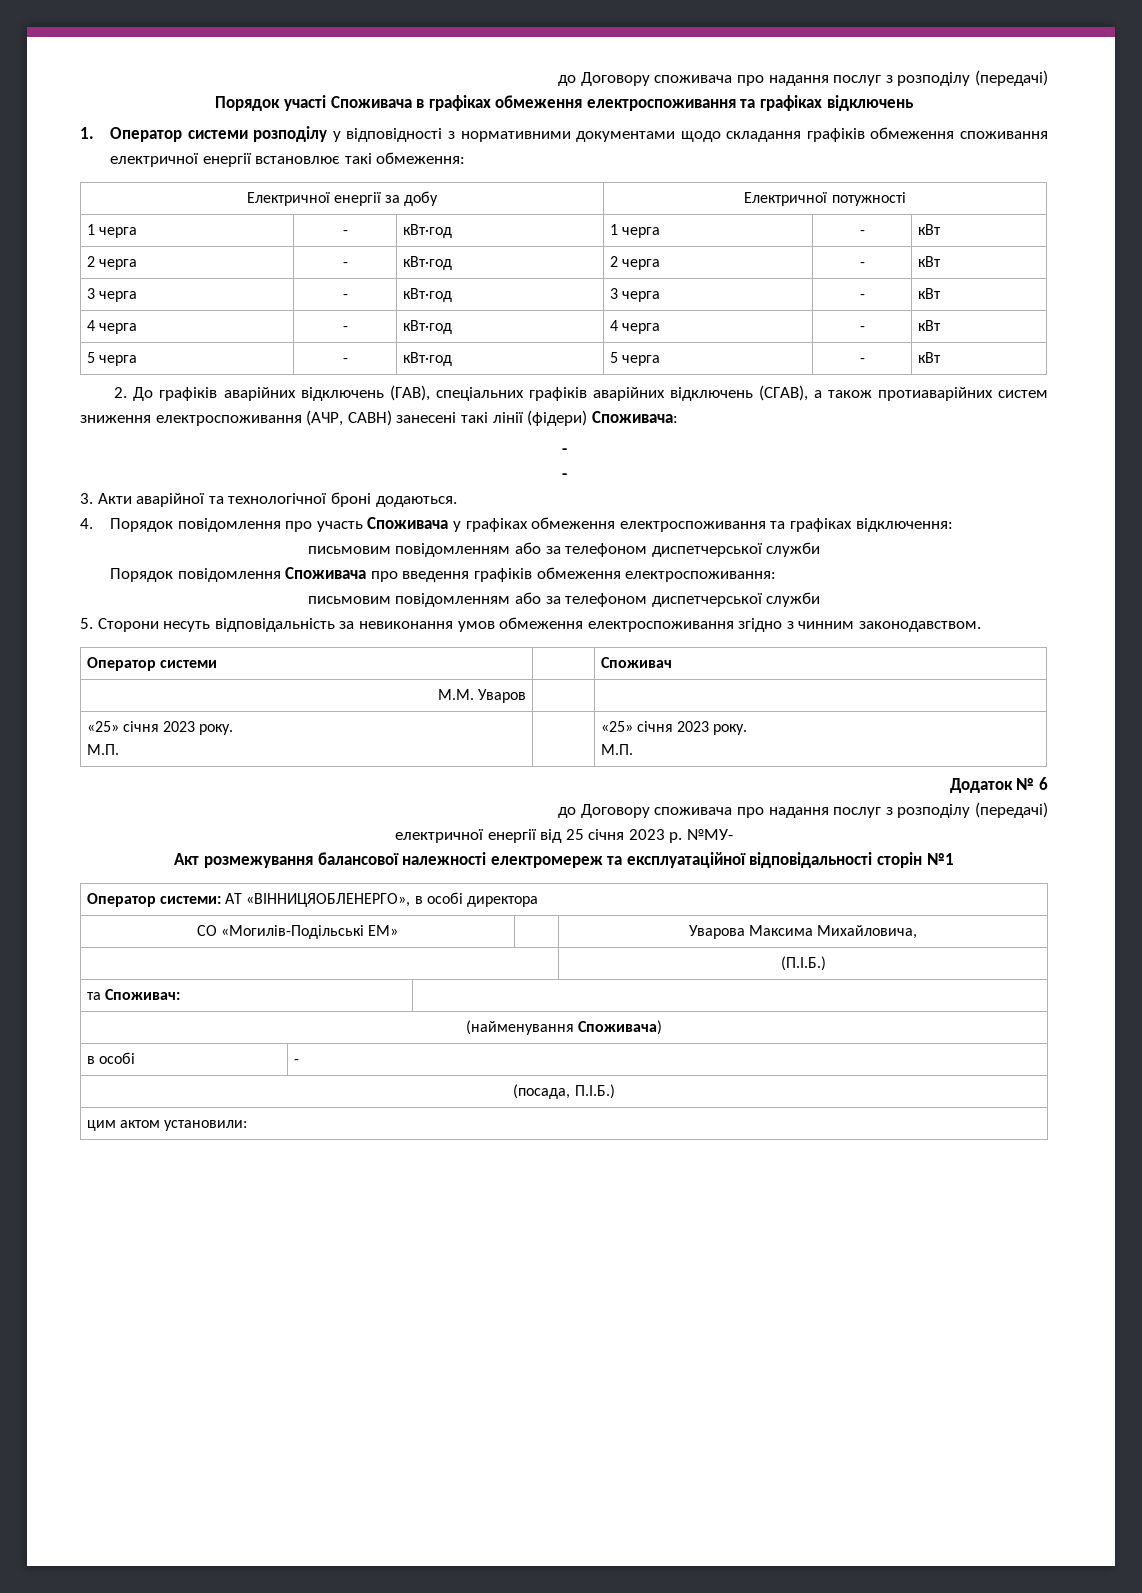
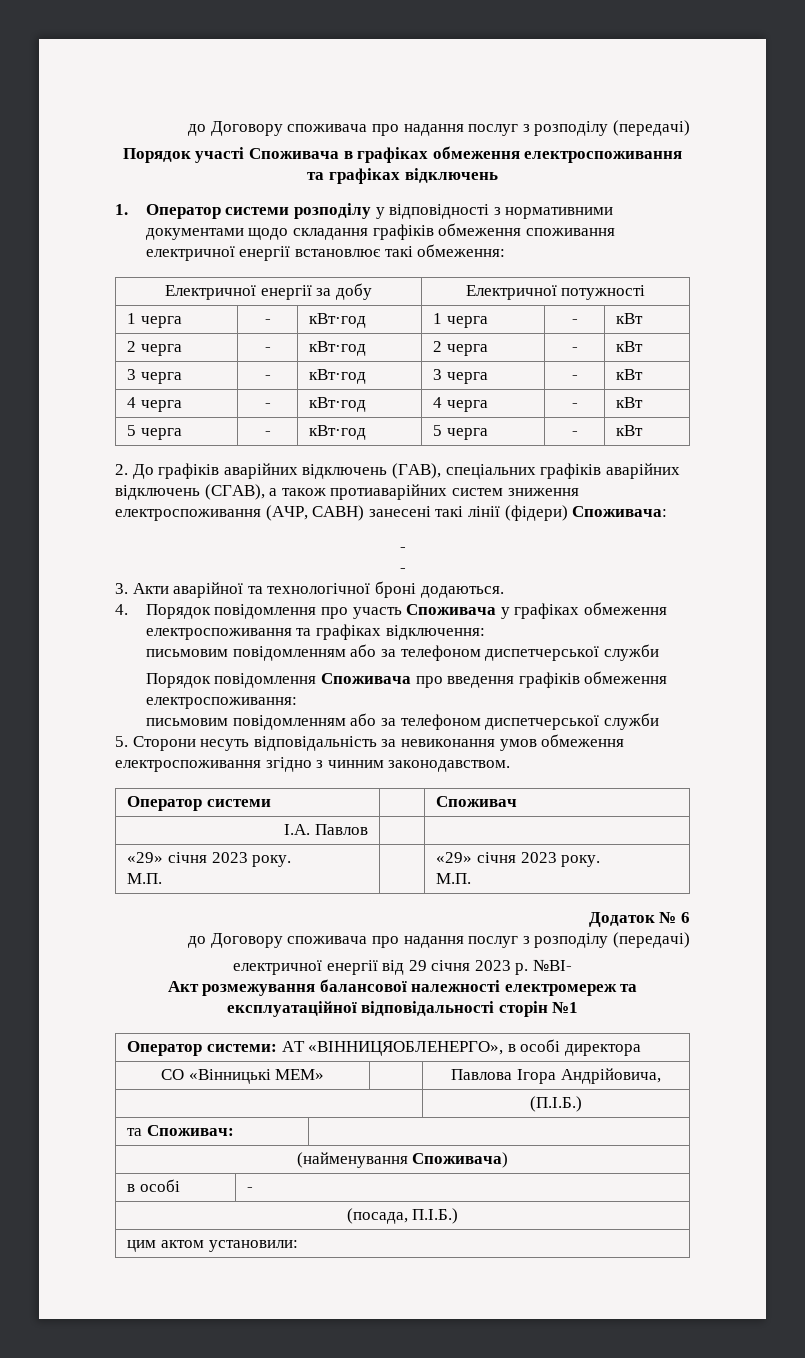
- М.М. Уваров | |
- «25» січня 2023 року.
- М.П. | | «25» січня 2023 року.
+ І.А. Павлов | |
+ «29» січня 2023 року.
+ М.П. | | «29» січня 2023 року.
- електричної енергії від 25 січня 2023 р.
+ електричної енергії від 29 січня 2023 р.
- №МУ-
+ №ВІ-
- СО «Могилів-Подільські ЕМ» | | Уварова Максима Михайловича,
+ СО «Вінницькі МЕМ» | | Павлова Ігора Андрійовича,

